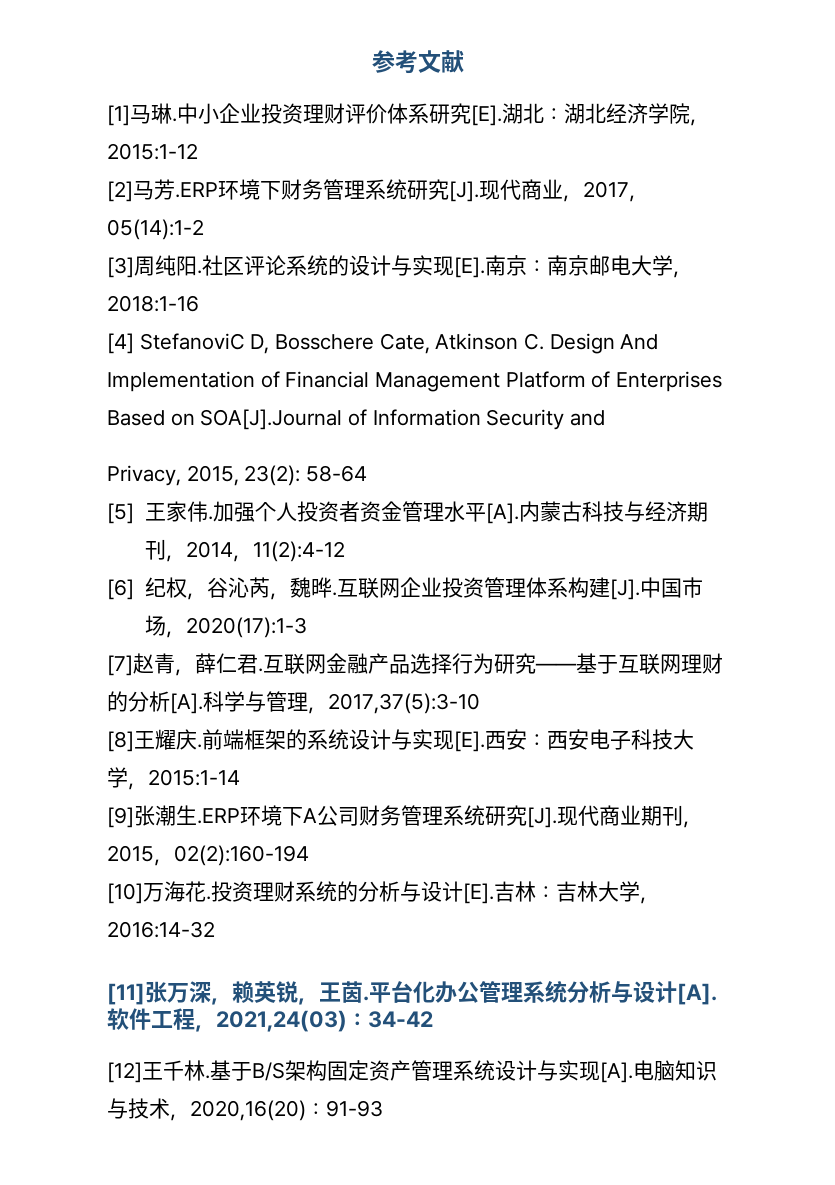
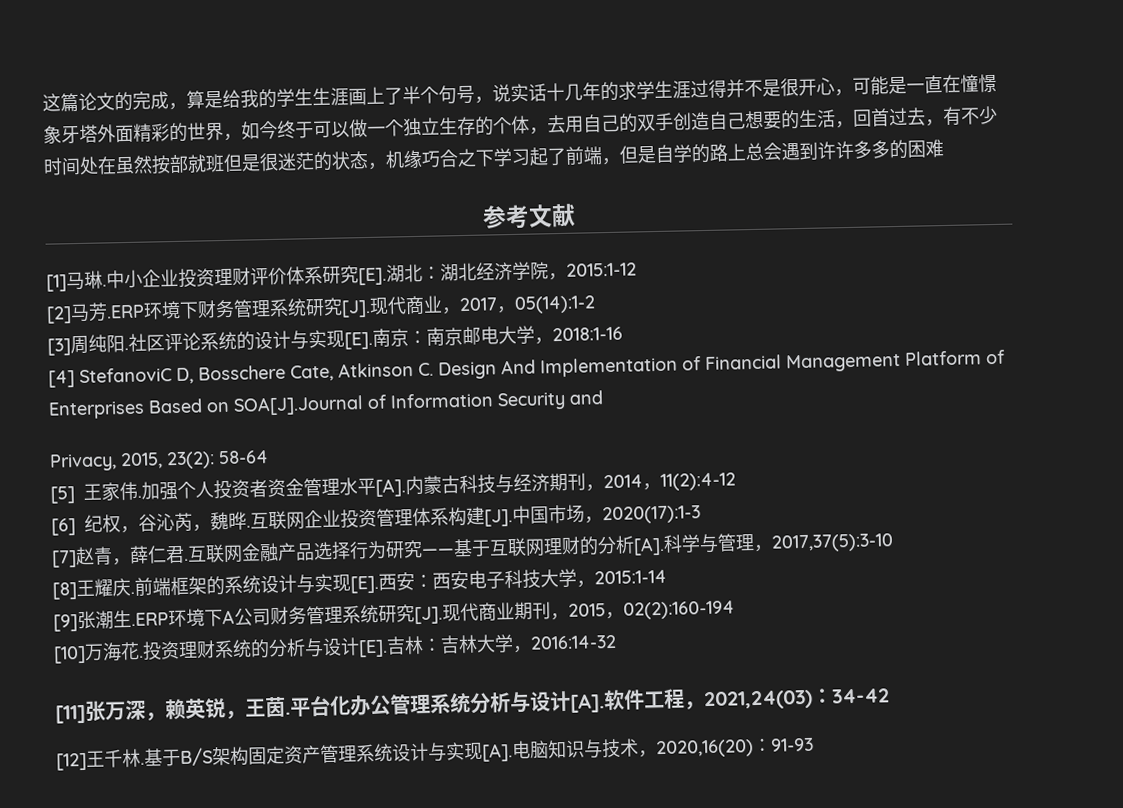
+ 这篇论文的完成，算是给我的学生生涯画上了半个句号，说实话十几年的求学生涯过得并不是很开心，可能是一直在憧憬象牙塔外面精彩的世界，如今终于可以做一个独立生存的个体，去用自己的双手创造自己想要的生活，回首过去，有不少时间处在虽然按部就班但是很迷茫的状态，机缘巧合之下学习起了前端，但是自学的路上总会遇到许许多多的困难

